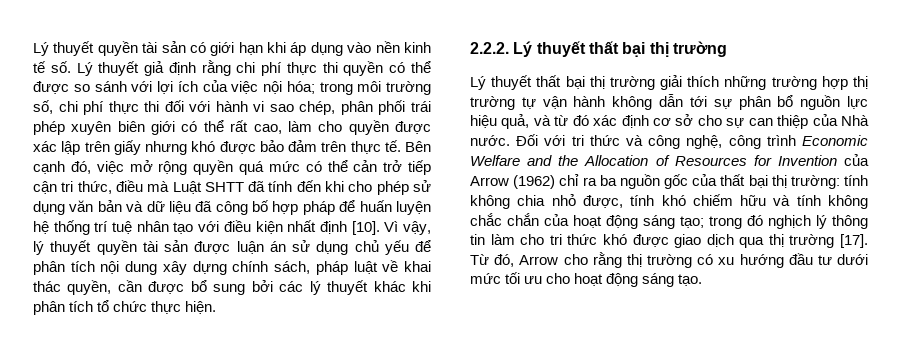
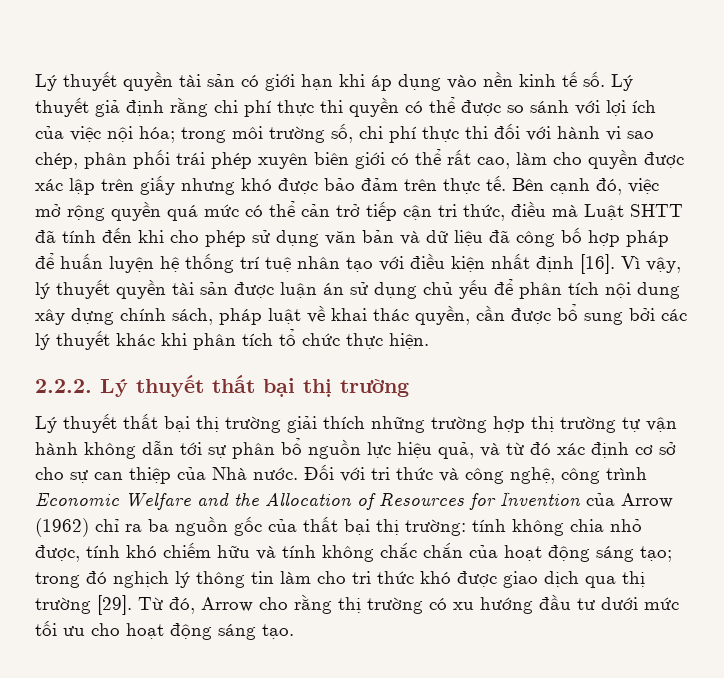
- Bên cạnh đó, việc mở rộng quyền quá mức có thể cản trở tiếp cận tri thức, điều mà Luật SHTT đã tính đến khi cho phép sử dụng văn bản và dữ liệu đã công bố hợp pháp để huấn luyện hệ thống trí tuệ nhân tạo với điều kiện nhất định [10].
+ Bên cạnh đó, việc mở rộng quyền quá mức có thể cản trở tiếp cận tri thức, điều mà Luật SHTT đã tính đến khi cho phép sử dụng văn bản và dữ liệu đã công bố hợp pháp để huấn luyện hệ thống trí tuệ nhân tạo với điều kiện nhất định [16].
- trong đó nghịch lý thông tin làm cho tri thức khó được giao dịch qua thị trường [17].
+ trong đó nghịch lý thông tin làm cho tri thức khó được giao dịch qua thị trường [29].

